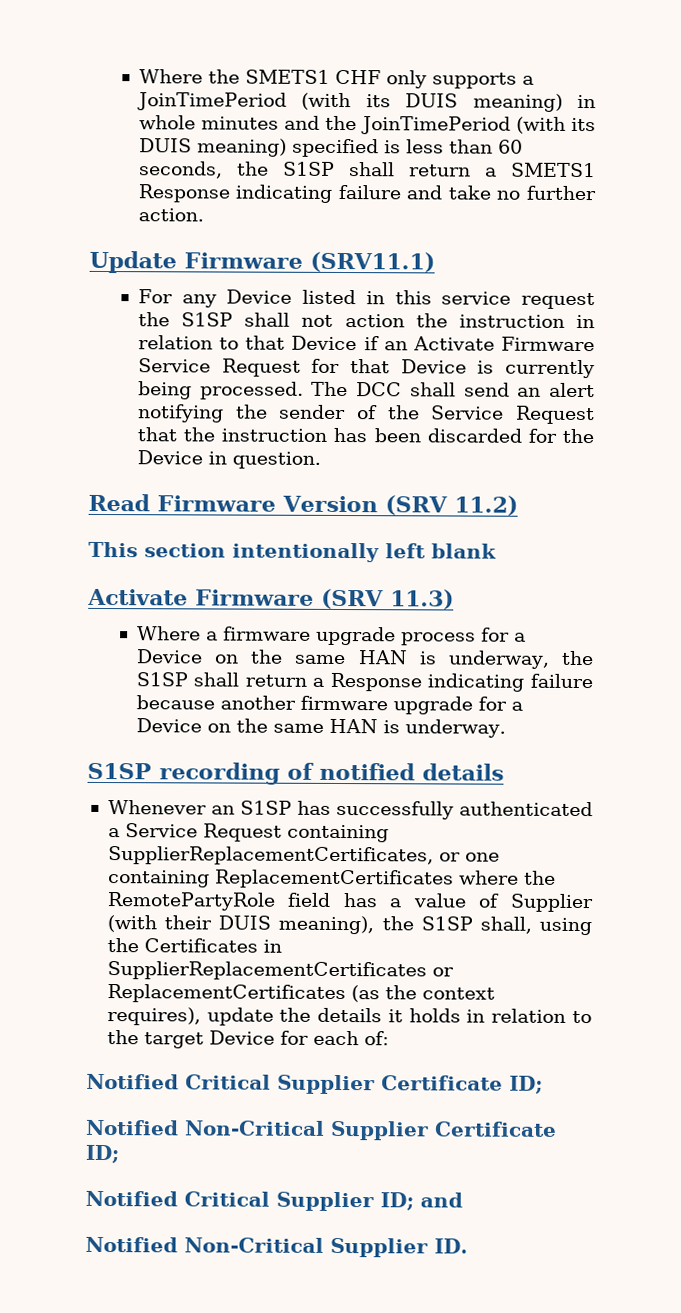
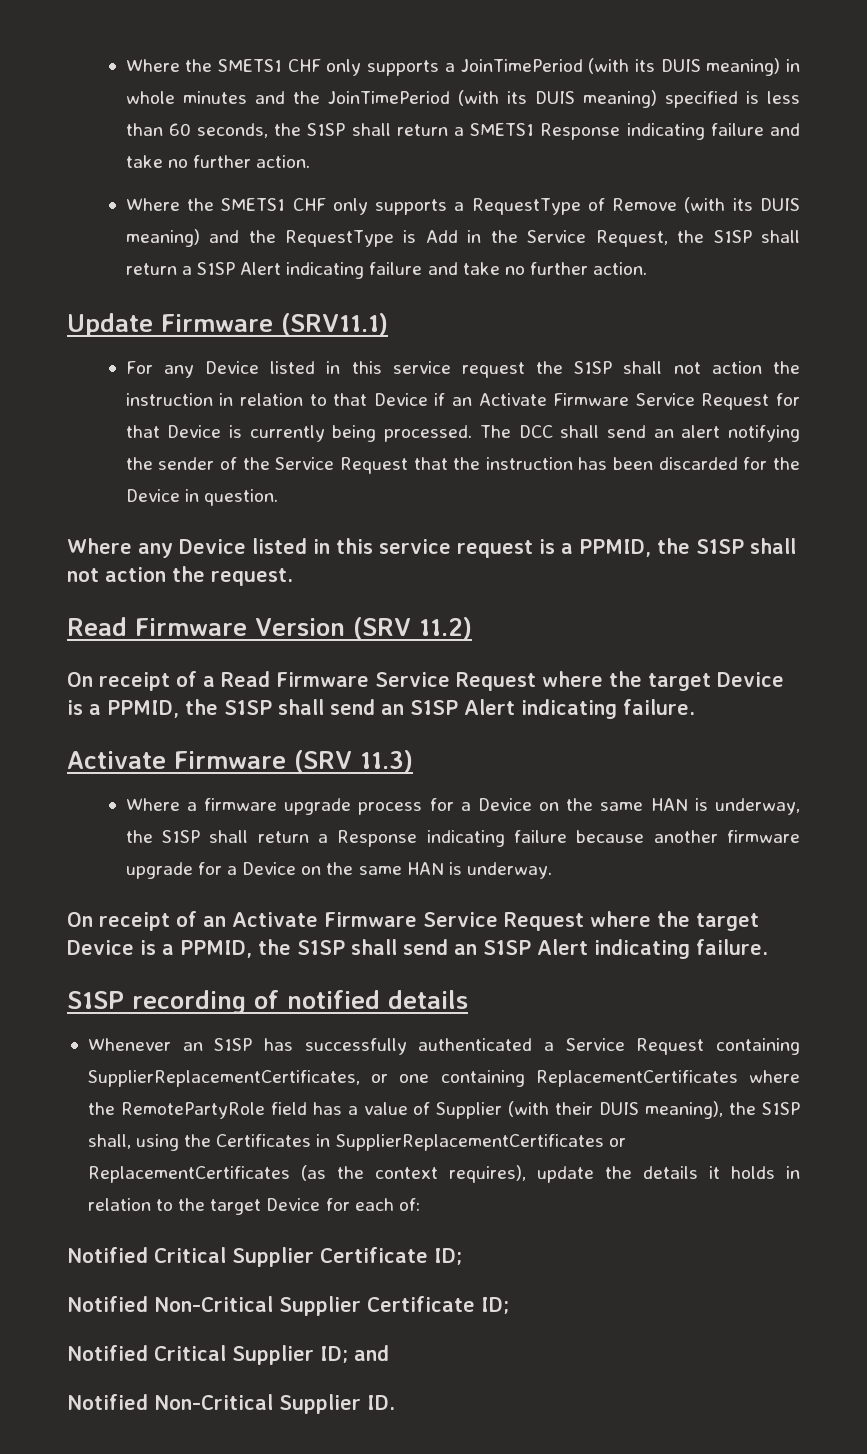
+ Where the SMETS1 CHF only supports a RequestType of Remove (with its DUIS meaning) and the RequestType is Add in the Service Request, the S1SP shall return a S1SP Alert indicating failure and take no further action.
+ Where any Device listed in this service request is a PPMID, the S1SP shall not action the request.
- This section intentionally left blank
+ On receipt of a Read Firmware Service Request where the target Device is a PPMID, the S1SP shall send an S1SP Alert indicating failure.
+ On receipt of an Activate Firmware Service Request where the target Device is a PPMID, the S1SP shall send an S1SP Alert indicating failure.

